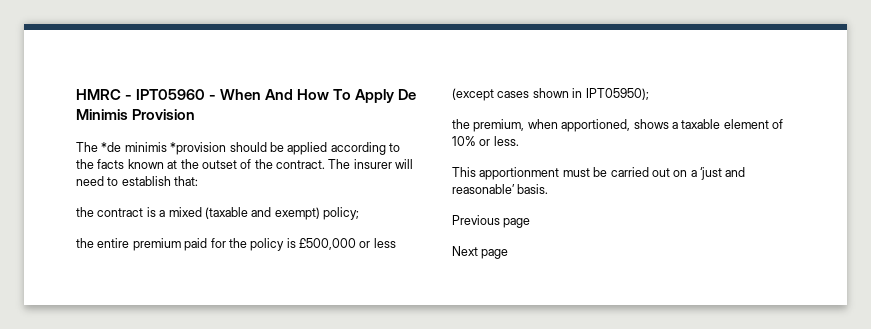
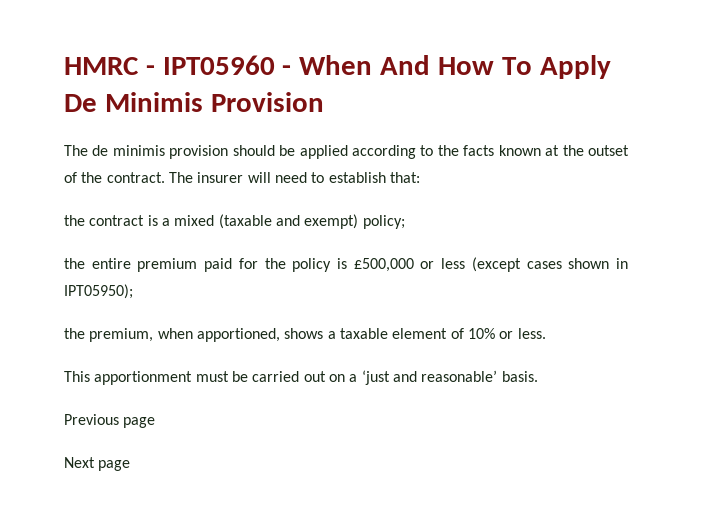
- The *de minimis *provision should be applied according to the facts known at the outset of the contract.
+ The de minimis provision should be applied according to the facts known at the outset of the contract.

